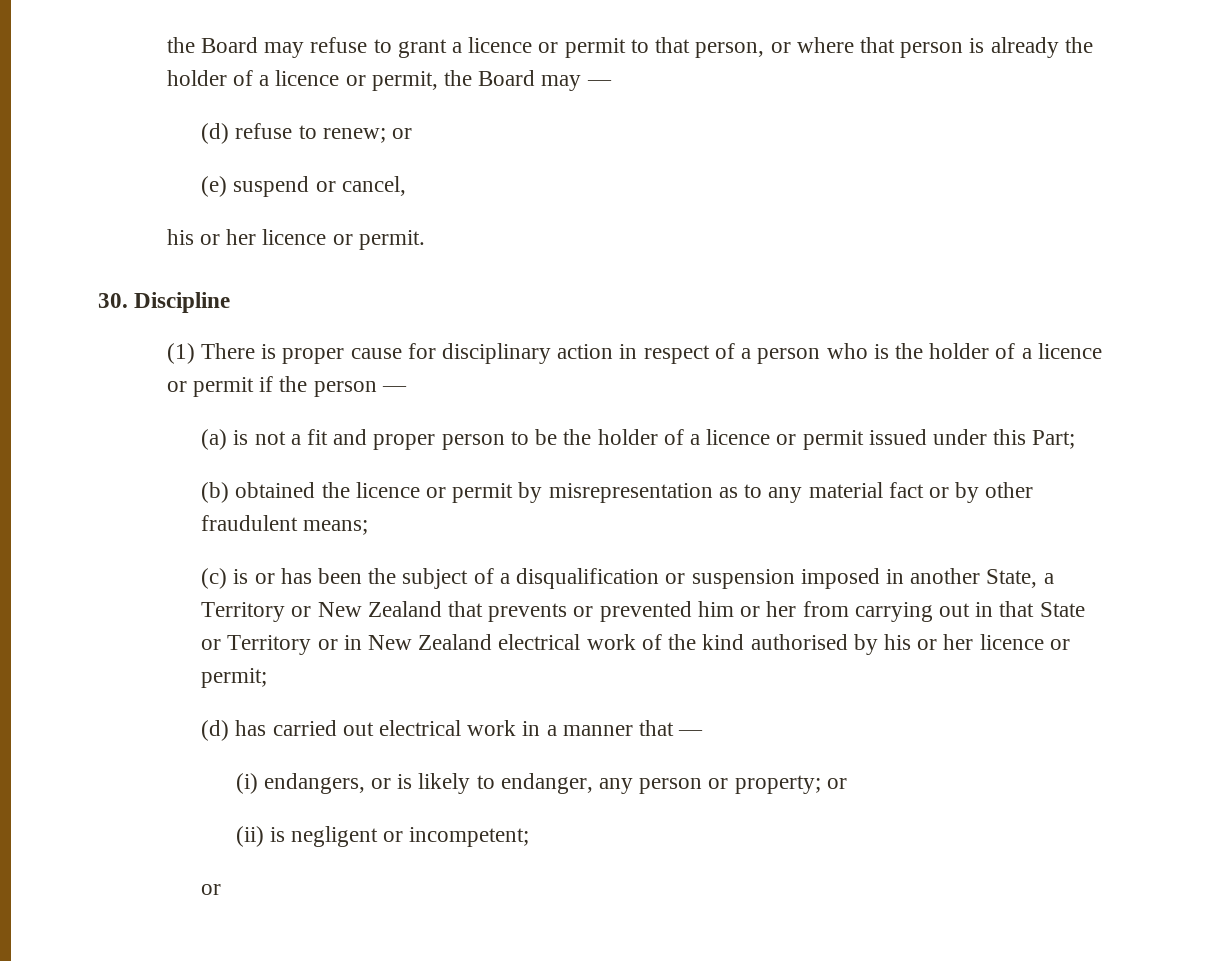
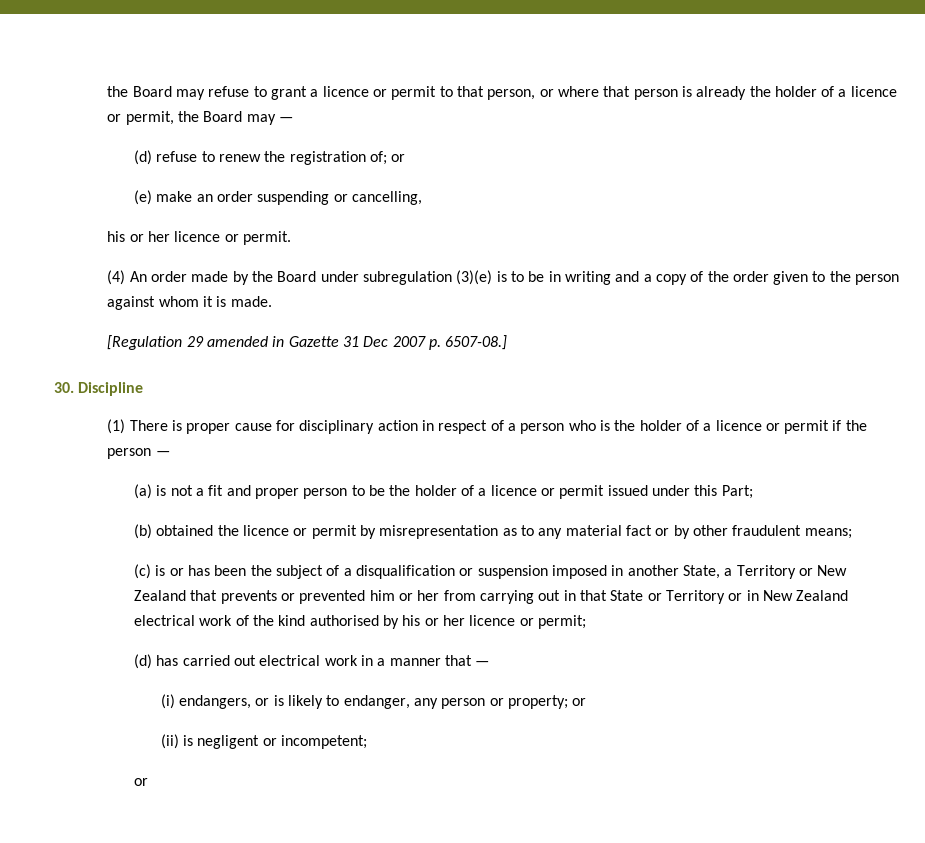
- (d) refuse to renew; or
- (e) suspend or cancel,
+ (d) refuse to renew the registration of; or
+ (e) make an order suspending or cancelling,
+ (4) An order made by the Board under subregulation (3)(e) is to be in writing and a copy of the order given to the person against whom it is made.
+ [Regulation 29 amended in Gazette 31 Dec 2007 p. 6507-08.]

